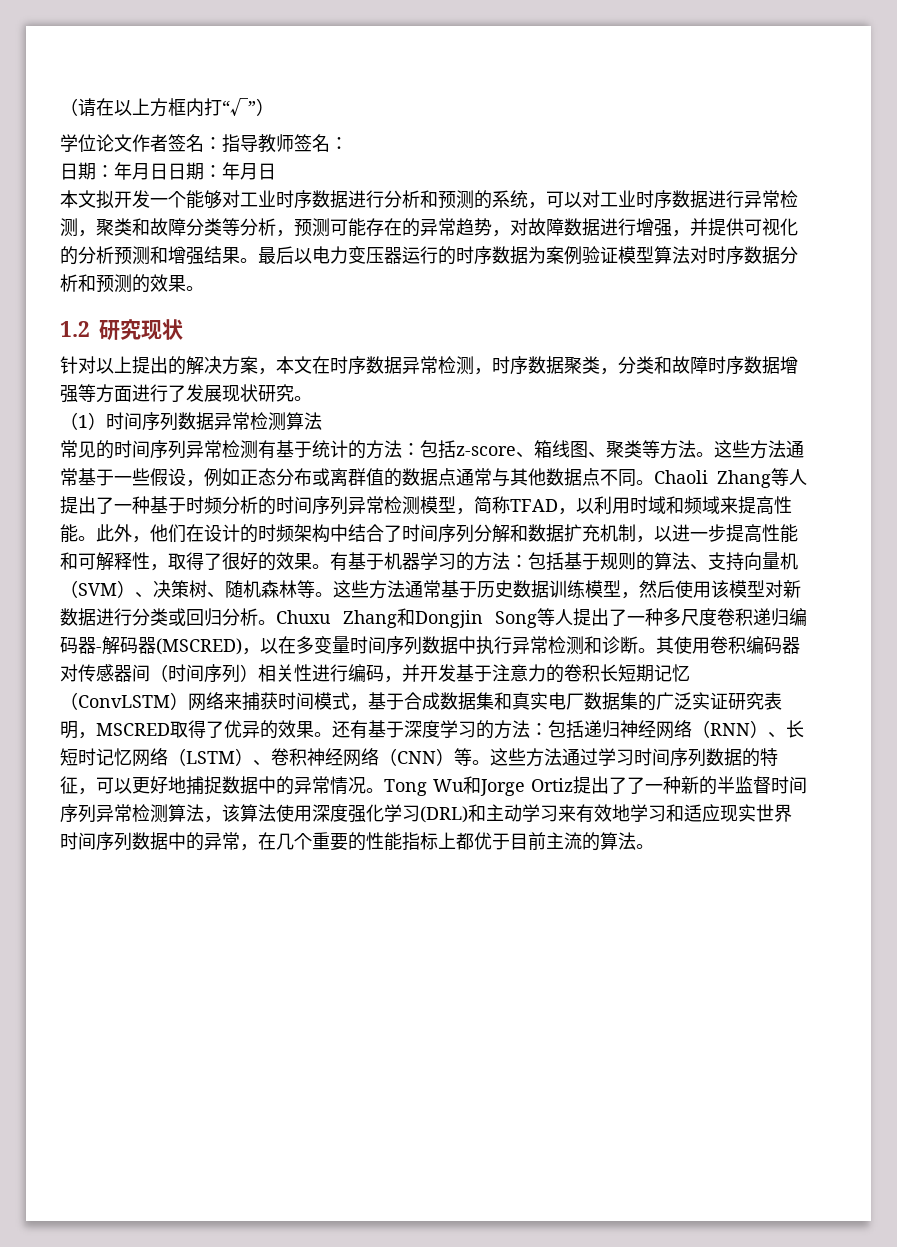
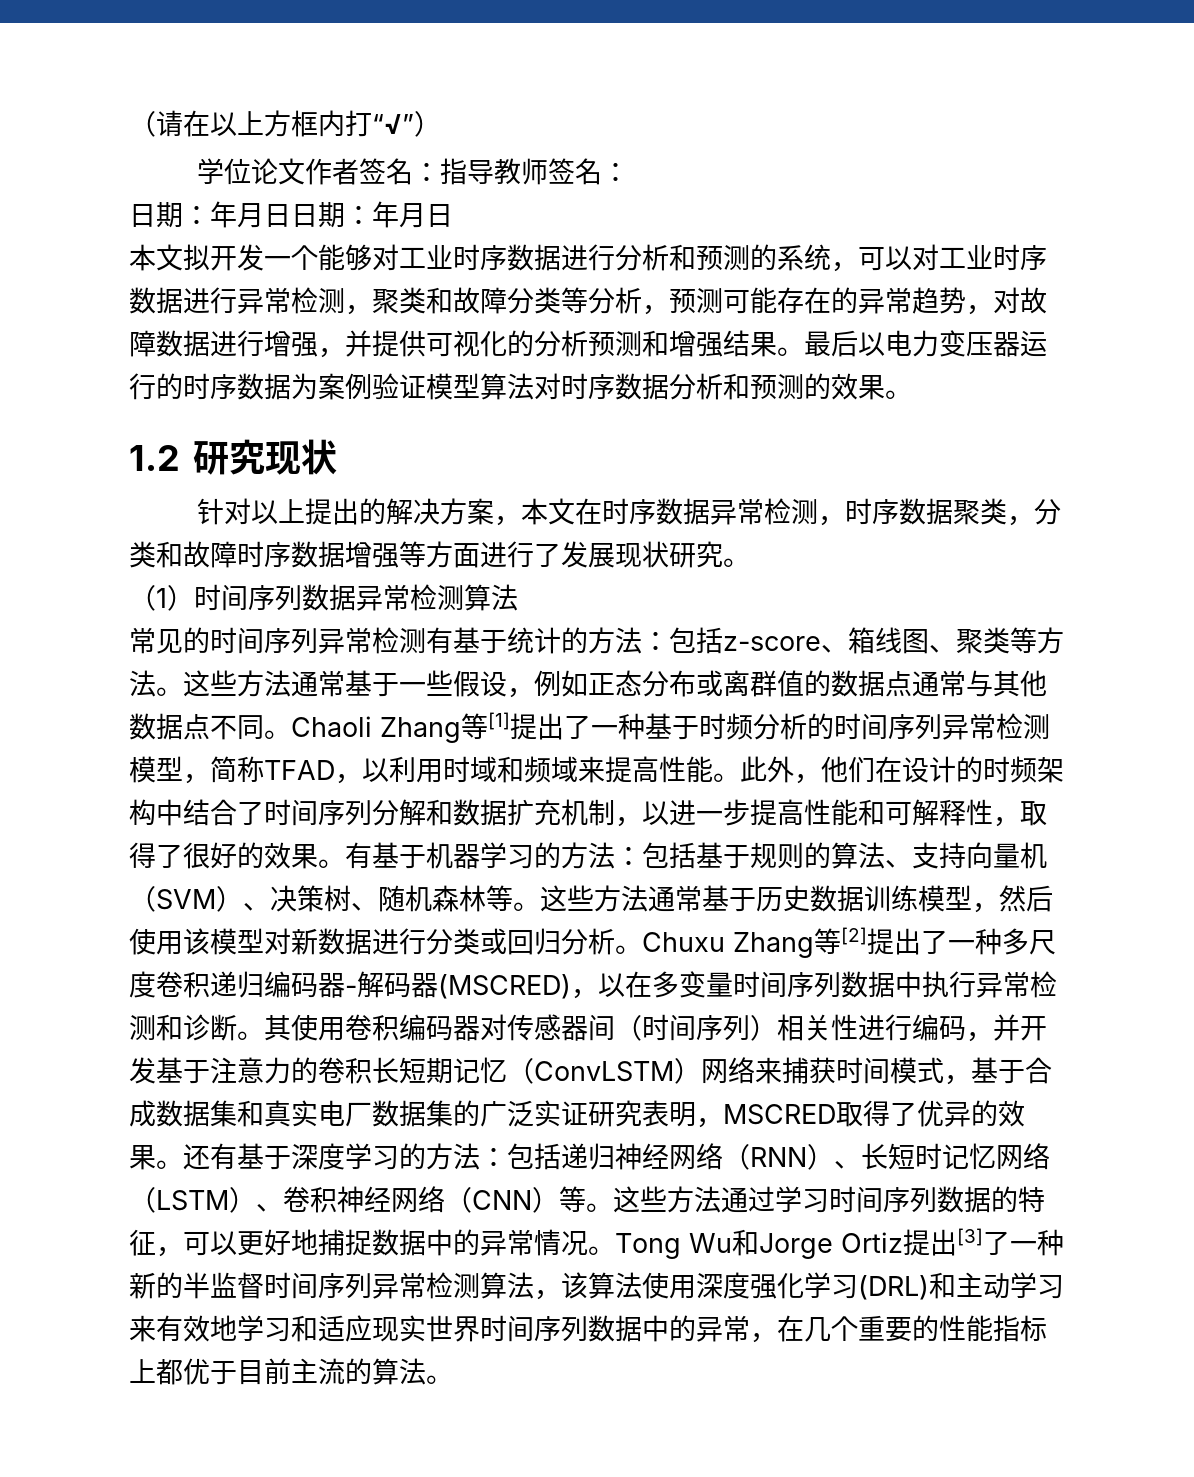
- Chaoli Zhang等人提出了一种基于时频分析的时间序列异常检测模型，简称TFAD，以利用时域和频域来提高性能。
+ Chaoli Zhang等[1]提出了一种基于时频分析的时间序列异常检测模型，简称TFAD，以利用时域和频域来提高性能。
- Chuxu Zhang和Dongjin Song等人提出了一种多尺度卷积递归编码器-解码器(MSCRED)，以在多变量时间序列数据中执行异常检测和诊断。
+ Chuxu Zhang等[2]提出了一种多尺度卷积递归编码器-解码器(MSCRED)，以在多变量时间序列数据中执行异常检测和诊断。
- Tong Wu和Jorge Ortiz提出了了一种新的半监督时间序列异常检测算法，该算法使用深度强化学习(DRL)和主动学习来有效地学习和适应现实世界时间序列数据中的异常，在几个重要的性能指标上都优于目前主流的算法。
+ Tong Wu和Jorge Ortiz提出[3]了一种新的半监督时间序列异常检测算法，该算法使用深度强化学习(DRL)和主动学习来有效地学习和适应现实世界时间序列数据中的异常，在几个重要的性能指标上都优于目前主流的算法。

